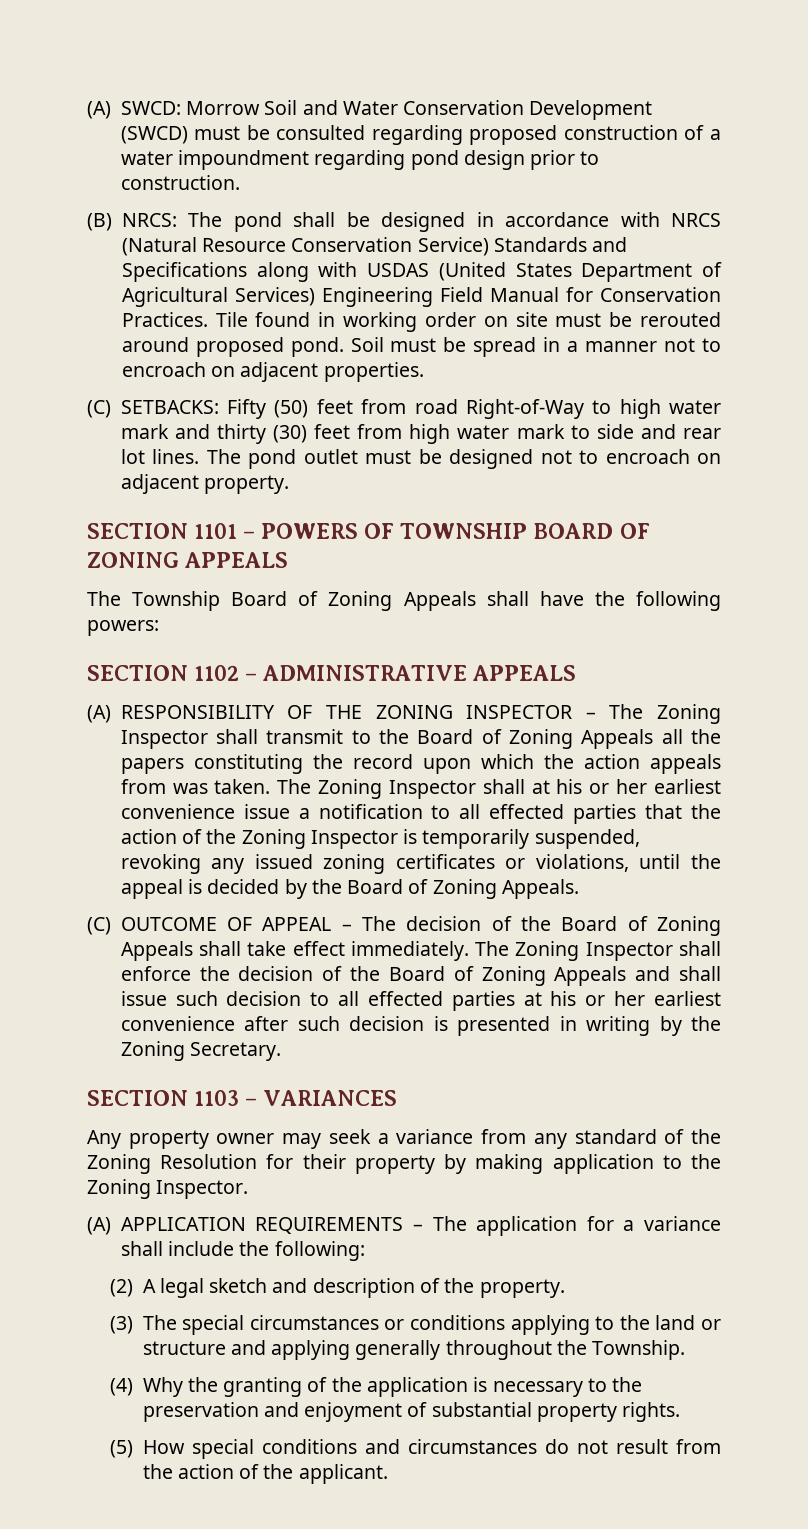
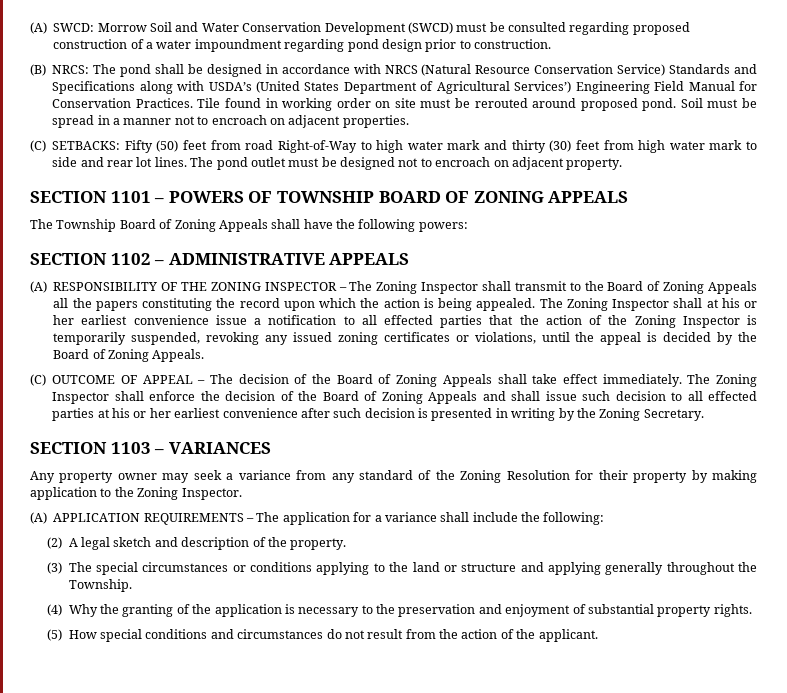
- (B) NRCS: The pond shall be designed in accordance with NRCS (Natural Resource Conservation Service) Standards and Specifications along with USDAS (United States Department of Agricultural Services) Engineering Field Manual for Conservation Practices.
+ (B) NRCS: The pond shall be designed in accordance with NRCS (Natural Resource Conservation Service) Standards and Specifications along with USDA’s (United States Department of Agricultural Services’) Engineering Field Manual for Conservation Practices.
- (A) RESPONSIBILITY OF THE ZONING INSPECTOR – The Zoning Inspector shall transmit to the Board of Zoning Appeals all the papers constituting the record upon which the action appeals from was taken.
+ (A) RESPONSIBILITY OF THE ZONING INSPECTOR – The Zoning Inspector shall transmit to the Board of Zoning Appeals all the papers constituting the record upon which the action is being appealed.

